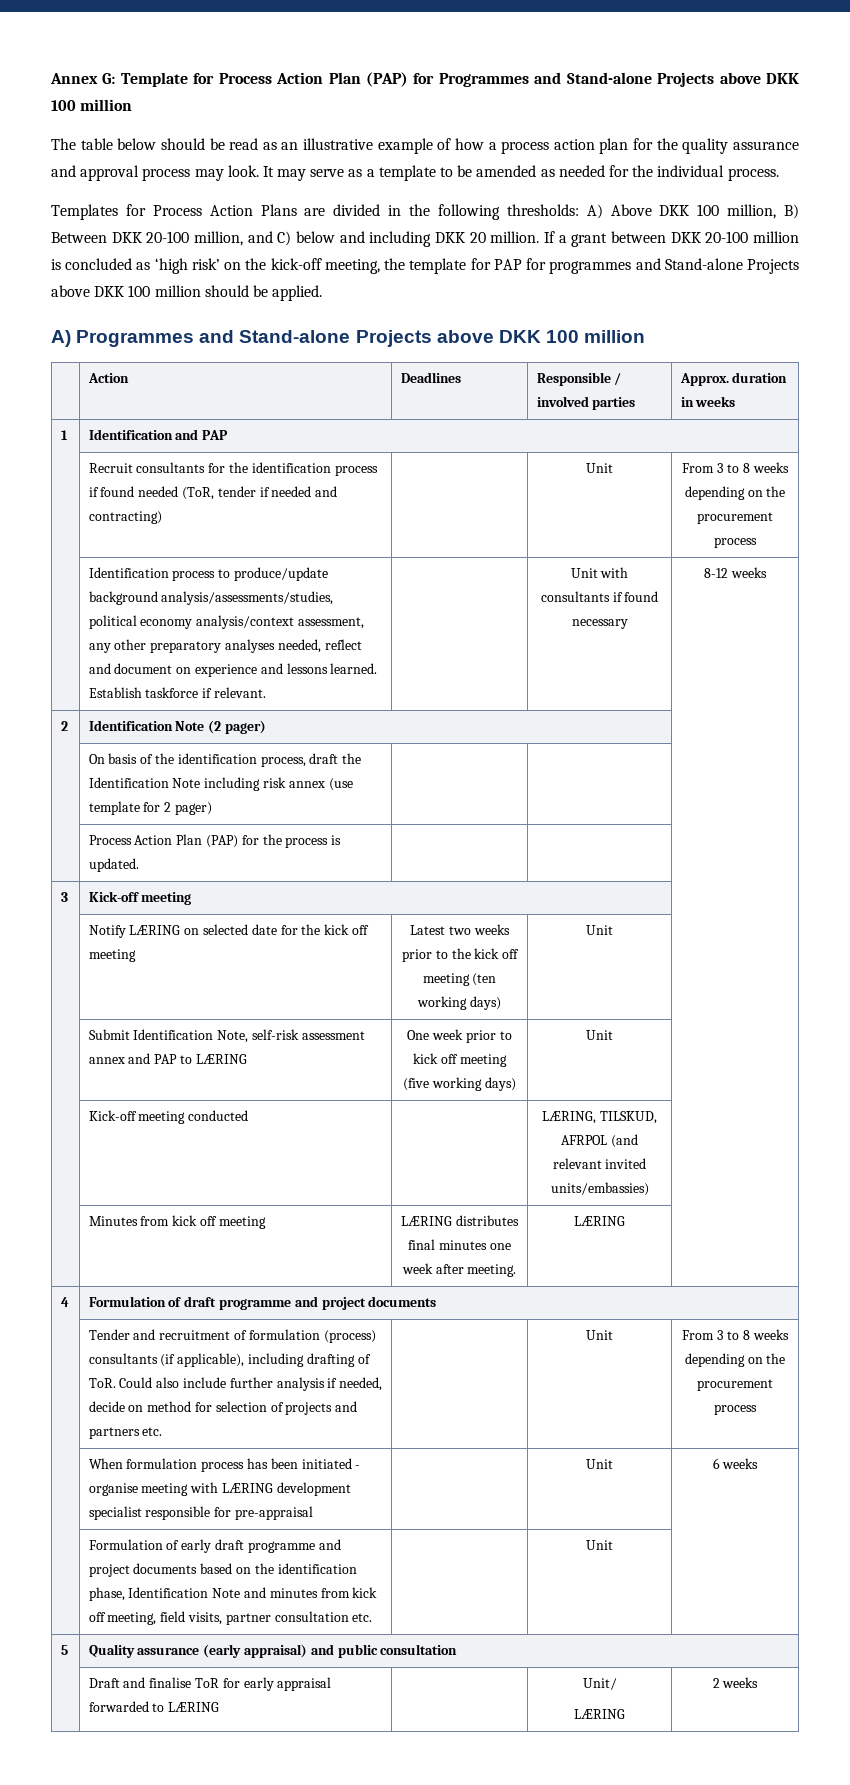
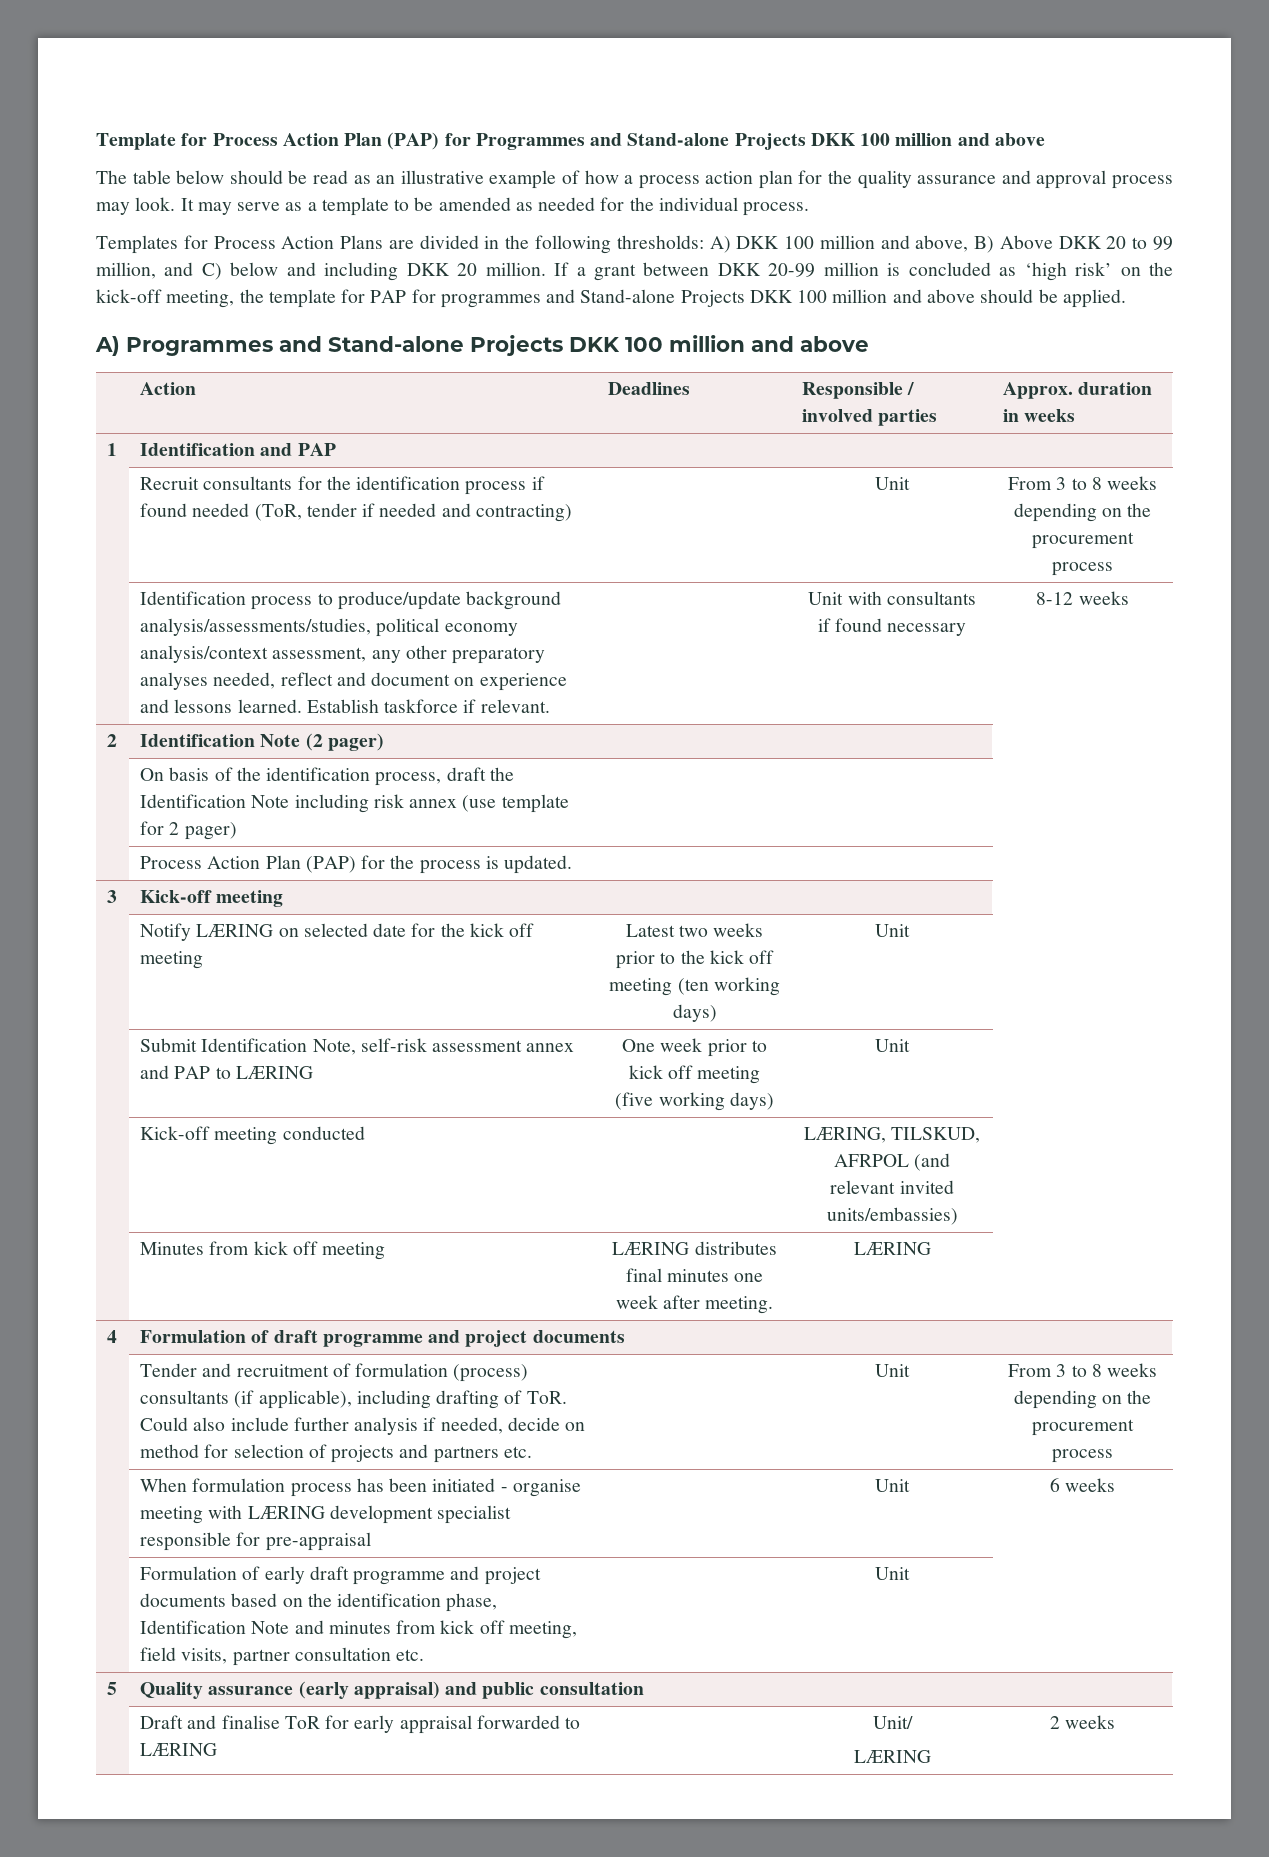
- Annex G: Template for Process Action Plan (PAP) for Programmes and Stand-alone Projects above DKK 100 million
+ Template for Process Action Plan (PAP) for Programmes and Stand-alone Projects DKK 100 million and above
- Templates for Process Action Plans are divided in the following thresholds: A) Above DKK 100 million, B) Between DKK 20-100 million, and C) below and including DKK 20 million.
+ Templates for Process Action Plans are divided in the following thresholds: A) DKK 100 million and above, B) Above DKK 20 to 99 million, and C) below and including DKK 20 million.
- If a grant between DKK 20-100 million is concluded as ‘high risk’ on the kick-off meeting, the template for PAP for programmes and Stand-alone Projects above DKK 100 million should be applied.
+ If a grant between DKK 20-99 million is concluded as ‘high risk’ on the kick-off meeting, the template for PAP for programmes and Stand-alone Projects DKK 100 million and above should be applied.
- A) Programmes and Stand-alone Projects above DKK 100 million
+ A) Programmes and Stand-alone Projects DKK 100 million and above

